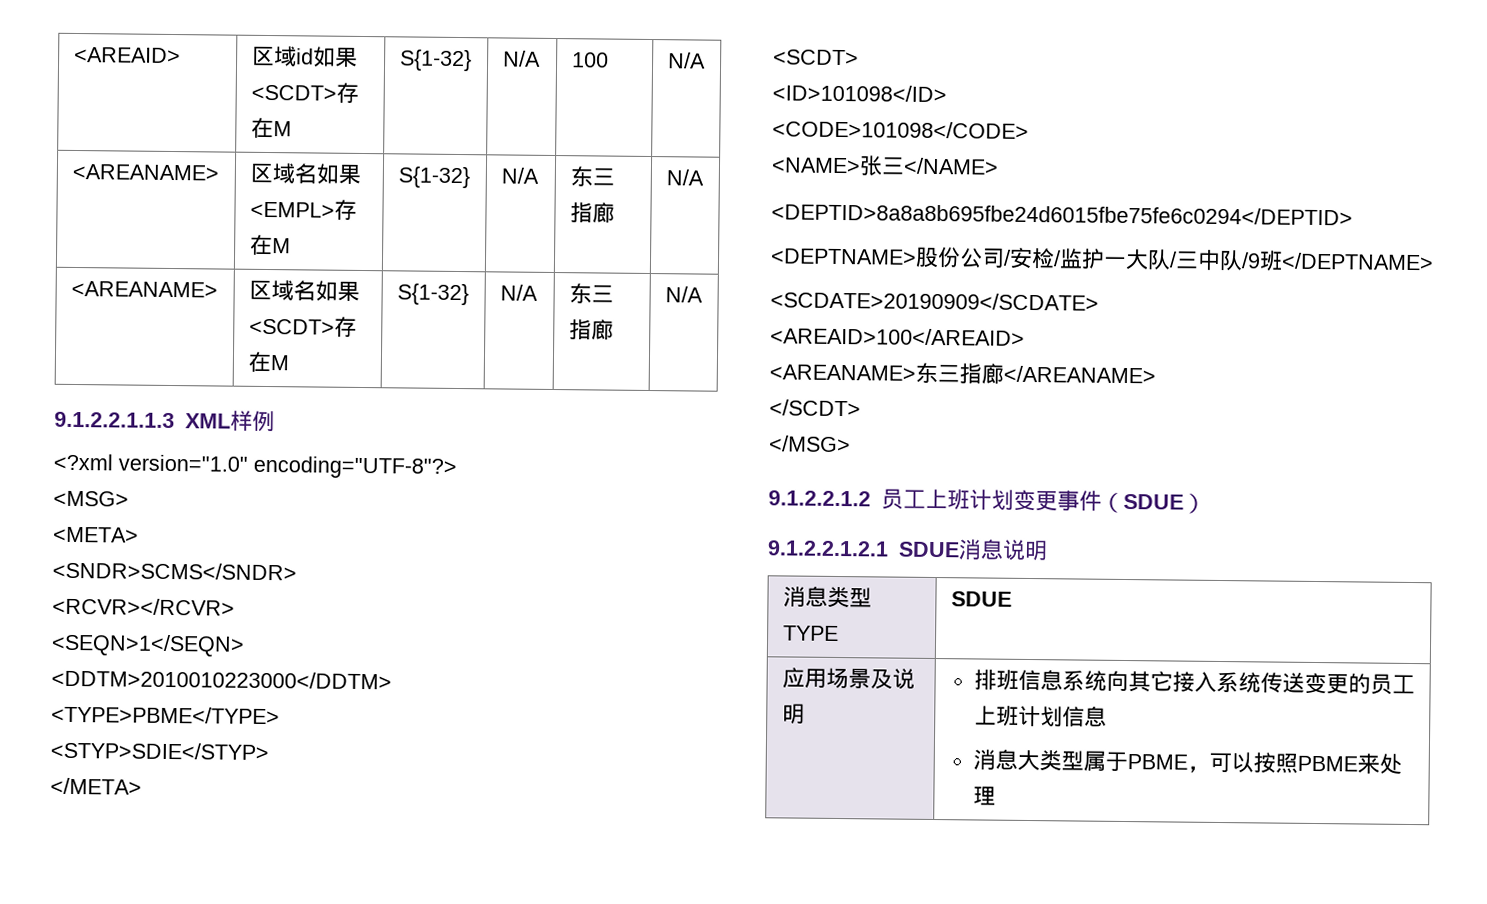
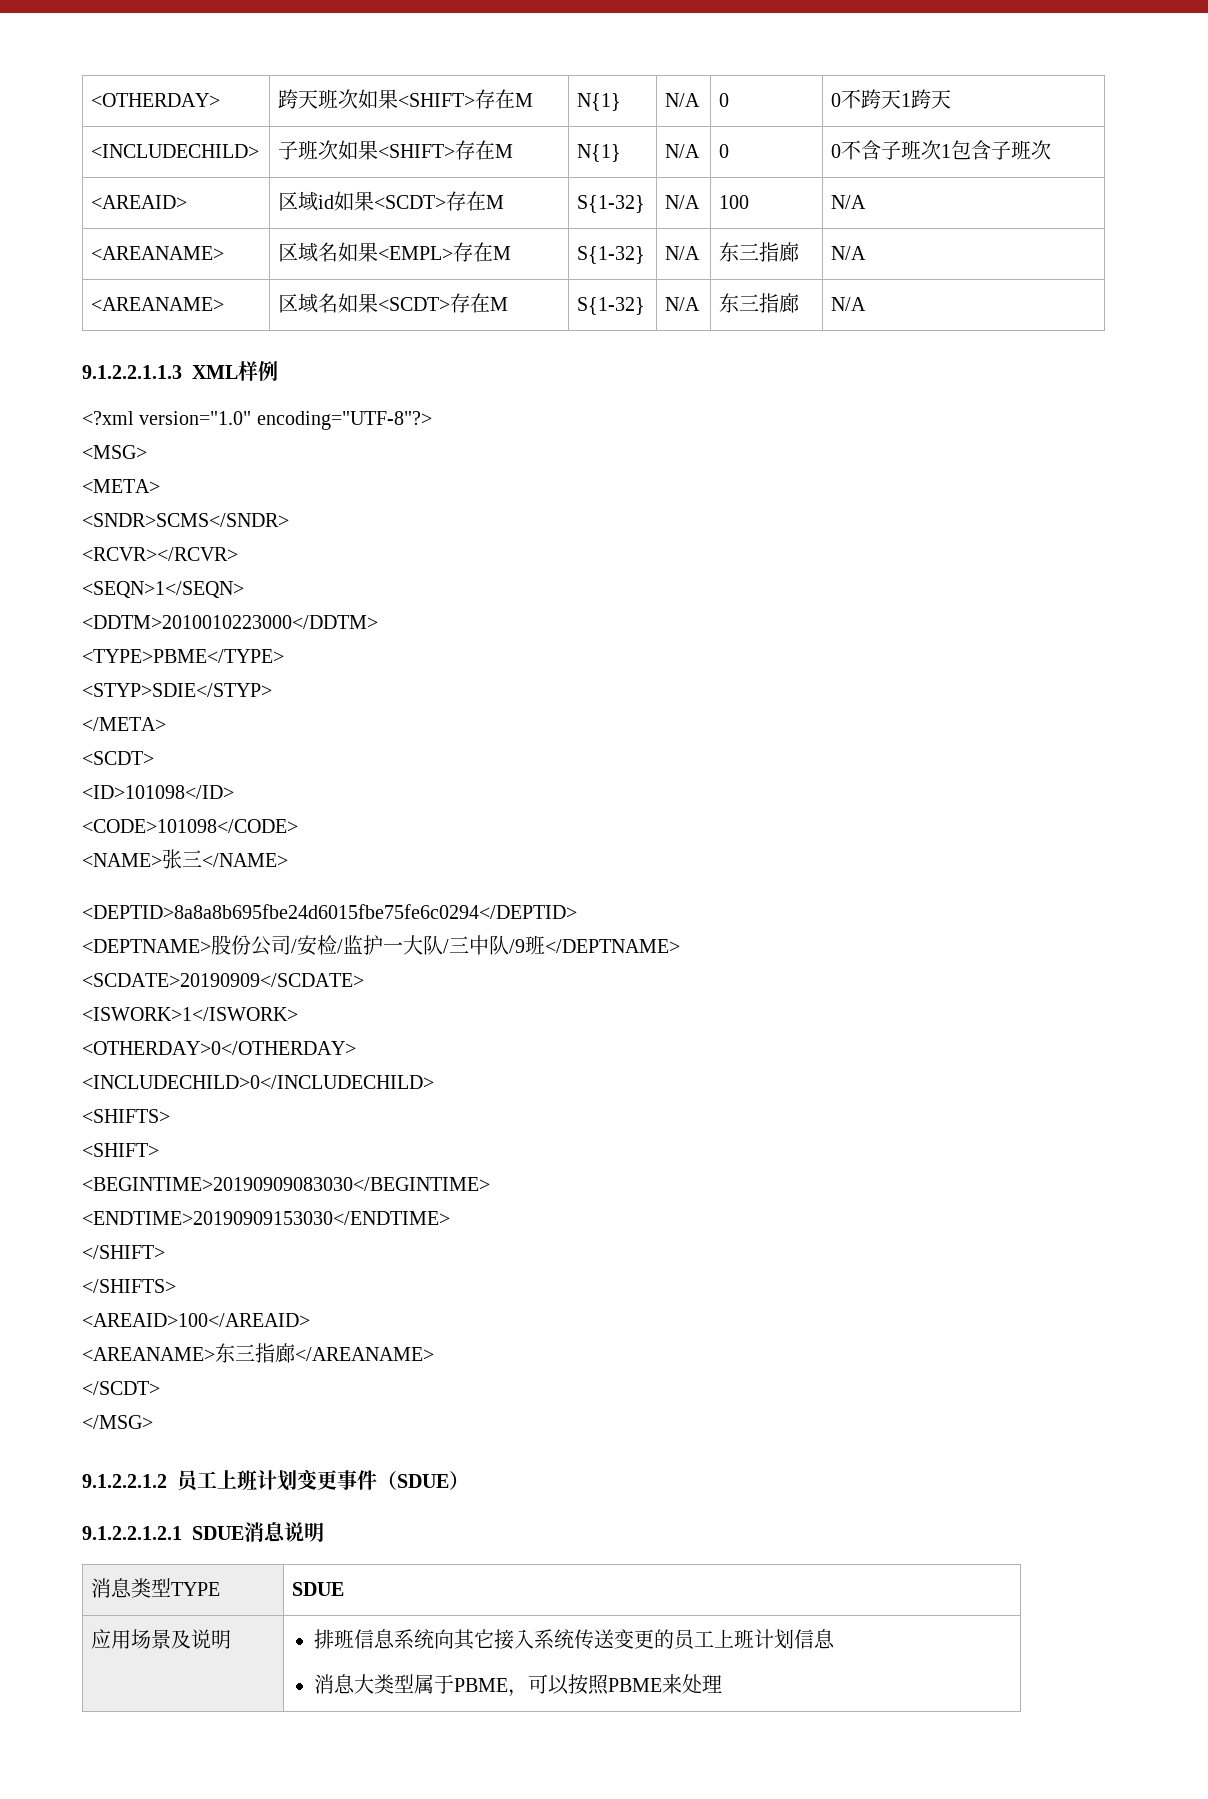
+ <OTHERDAY> | 跨天班次如果<SHIFT>存在M | N{1} | N/A | 0 | 0不跨天1跨天
+ <INCLUDECHILD> | 子班次如果<SHIFT>存在M | N{1} | N/A | 0 | 0不含子班次1包含子班次
+ <ISWORK>1</ISWORK>
+ <OTHERDAY>0</OTHERDAY>
+ <INCLUDECHILD>0</INCLUDECHILD>
+ <SHIFTS>
+ <SHIFT>
+ <BEGINTIME>20190909083030</BEGINTIME>
+ <ENDTIME>20190909153030</ENDTIME>
+ </SHIFT>
+ </SHIFTS>

